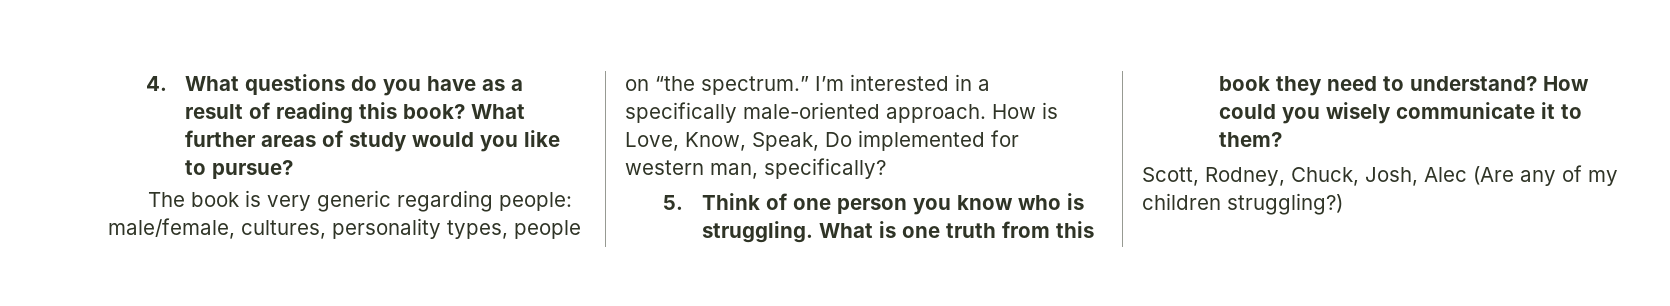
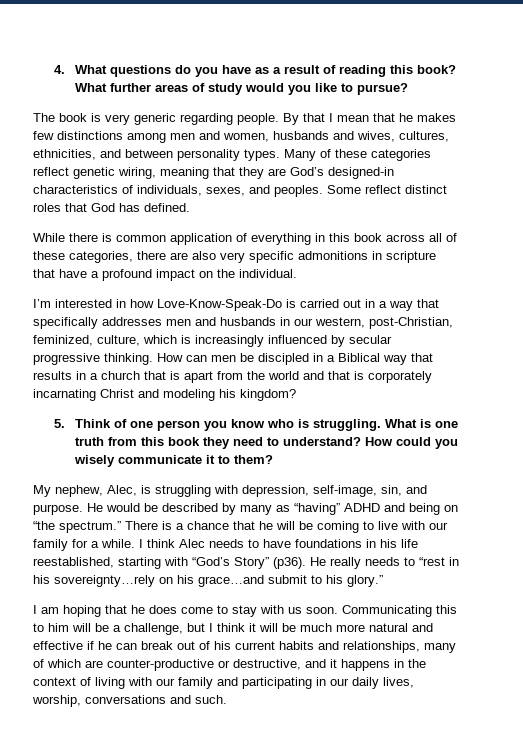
- The book is very generic regarding people: male/female, cultures, personality types, people on “the spectrum.” I’m interested in a specifically male-oriented approach. How is Love, Know, Speak, Do implemented for western man, specifically?
+ The book is very generic regarding people. By that I mean that he makes few distinctions among men and women, husbands and wives, cultures, ethnicities, and between personality types. Many of these categories reflect genetic wiring, meaning that they are God’s designed-in characteristics of individuals, sexes, and peoples. Some reflect distinct roles that God has defined.
+ While there is common application of everything in this book across all of these categories, there are also very specific admonitions in scripture that have a profound impact on the individual.
+ I’m interested in how Love-Know-Speak-Do is carried out in a way that specifically addresses men and husbands in our western, post-Christian, feminized, culture, which is increasingly influenced by secular progressive thinking. How can men be discipled in a Biblical way that results in a church that is apart from the world and that is corporately incarnating Christ and modeling his kingdom?
- Scott, Rodney, Chuck, Josh, Alec (Are any of my children struggling?)
+ My nephew, Alec, is struggling with depression, self-image, sin, and purpose. He would be described by many as “having” ADHD and being on “the spectrum.” There is a chance that he will be coming to live with our family for a while. I think Alec needs to have foundations in his life reestablished, starting with “God’s Story” (p36). He really needs to “rest in his sovereignty…rely on his grace…and submit to his glory.”
+ I am hoping that he does come to stay with us soon. Communicating this to him will be a challenge, but I think it will be much more natural and effective if he can break out of his current habits and relationships, many of which are counter-productive or destructive, and it happens in the context of living with our family and participating in our daily lives, worship, conversations and such.

